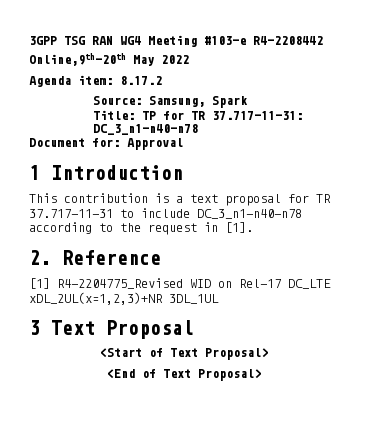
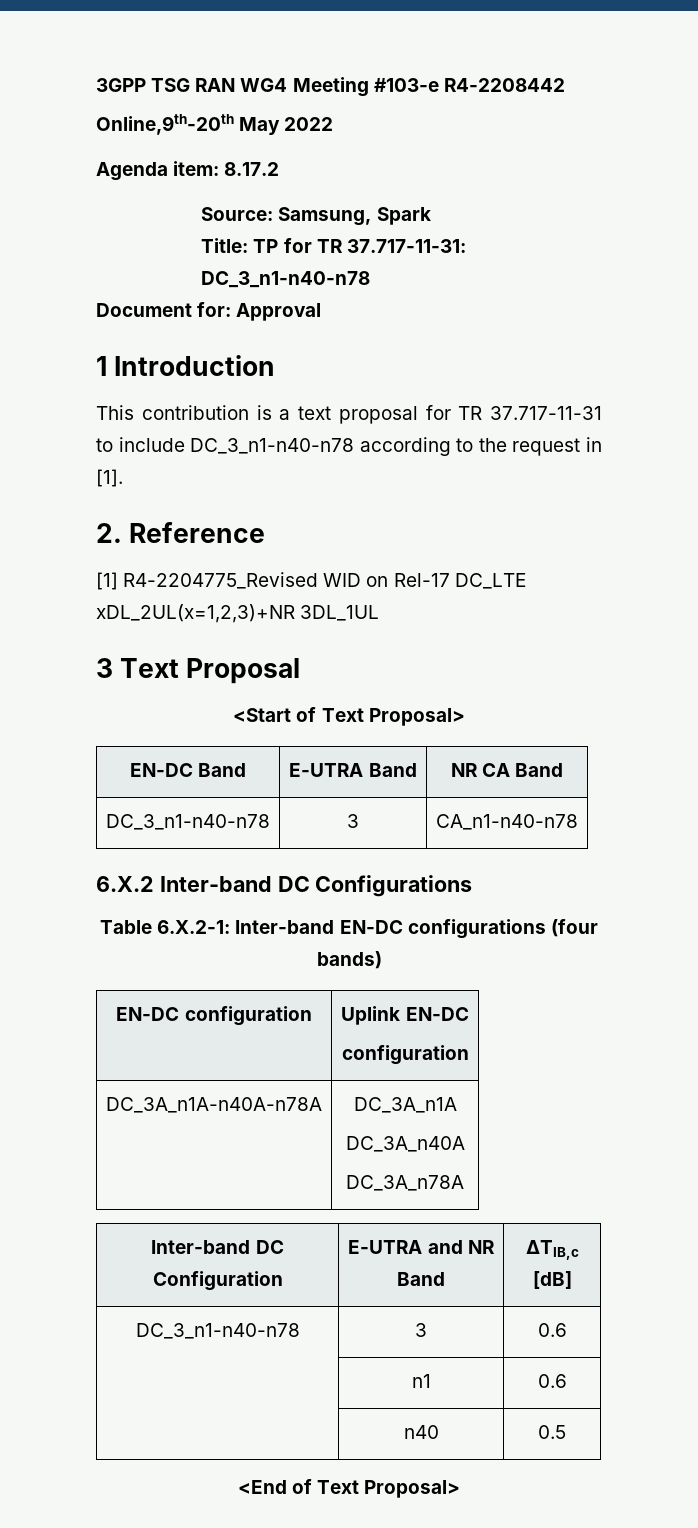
+ EN-DC Band | E-UTRA Band | NR CA Band
+ DC_3_n1-n40-n78 | 3 | CA_n1-n40-n78
+ 6.X.2 Inter-band DC Configurations
+ Table 6.X.2-1: Inter-band EN-DC configurations (four bands)
+ EN-DC configuration | Uplink EN-DC
+ configuration
+ DC_3A_n1A-n40A-n78A | DC_3A_n1A
+ DC_3A_n40A
+ DC_3A_n78A
+ Inter-band DC Configuration | E-UTRA and NR Band | ΔTIB,c [dB]
+ DC_3_n1-n40-n78 | 3 | 0.6
+ | n1 | 0.6
+ | n40 | 0.5

